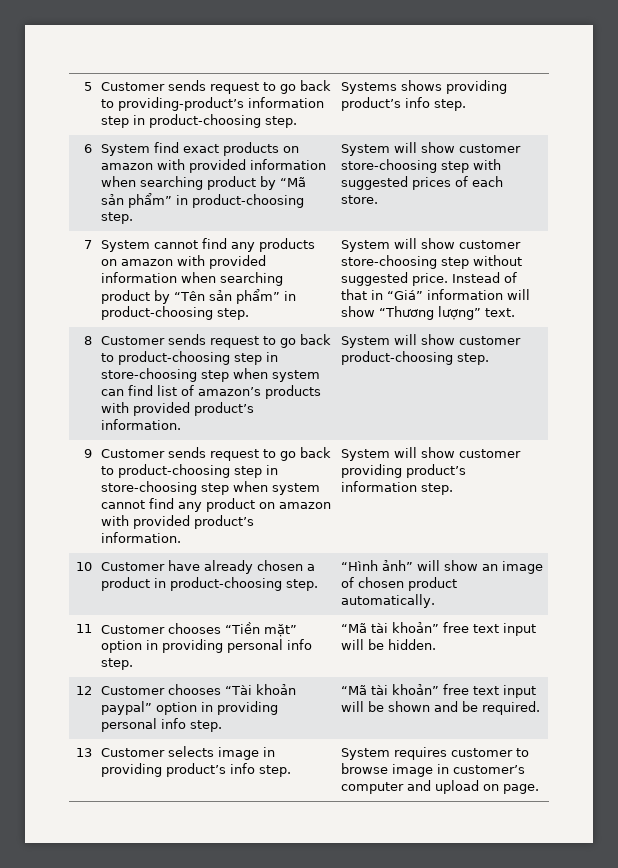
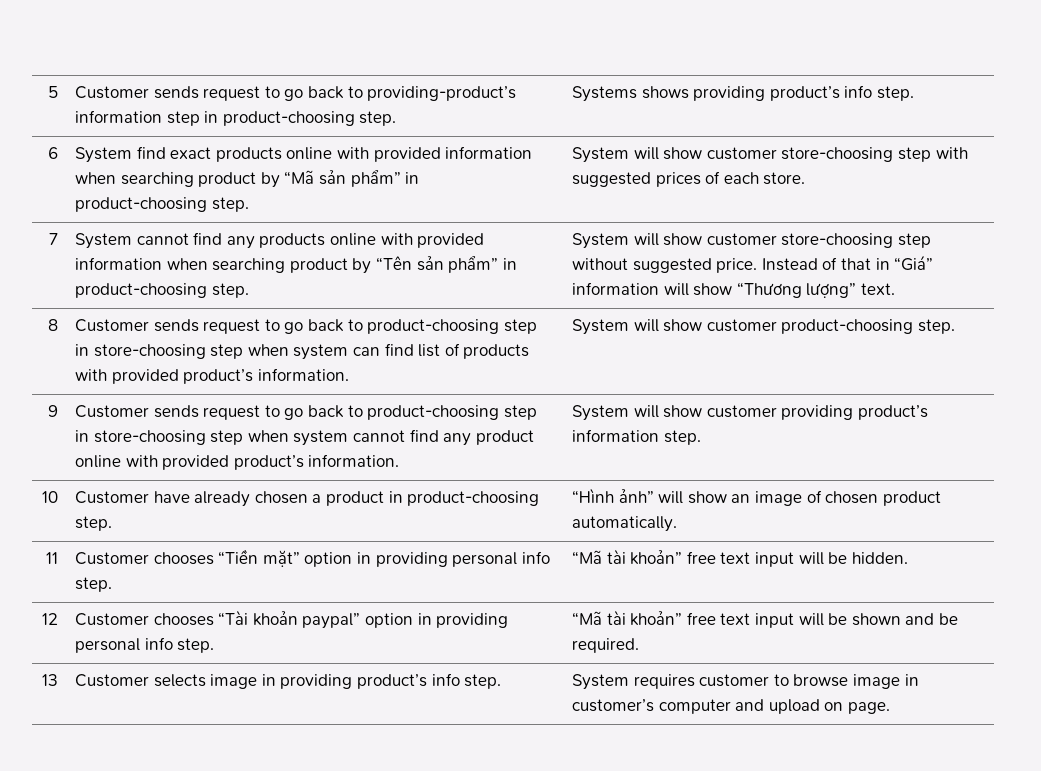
- 6 | System find exact products on amazon with provided information when searching product by “Mã sản phẩm” in product-choosing step. | System will show customer store-choosing step with suggested prices of each store.
+ 6 | System find exact products online with provided information when searching product by “Mã sản phẩm” in product-choosing step. | System will show customer store-choosing step with suggested prices of each store.
- System cannot find any products on amazon with provided information when searching product by “Tên sản phẩm” in product-choosing step.
+ System cannot find any products online with provided information when searching product by “Tên sản phẩm” in product-choosing step.
- 8 | Customer sends request to go back to product-choosing step in store-choosing step when system can find list of amazon’s products with provided product’s information. | System will show customer product-choosing step.
+ 8 | Customer sends request to go back to product-choosing step in store-choosing step when system can find list of products with provided product’s information. | System will show customer product-choosing step.
- 9 | Customer sends request to go back to product-choosing step in store-choosing step when system cannot find any product on amazon with provided product’s information. | System will show customer providing product’s information step.
+ 9 | Customer sends request to go back to product-choosing step in store-choosing step when system cannot find any product online with provided product’s information. | System will show customer providing product’s information step.

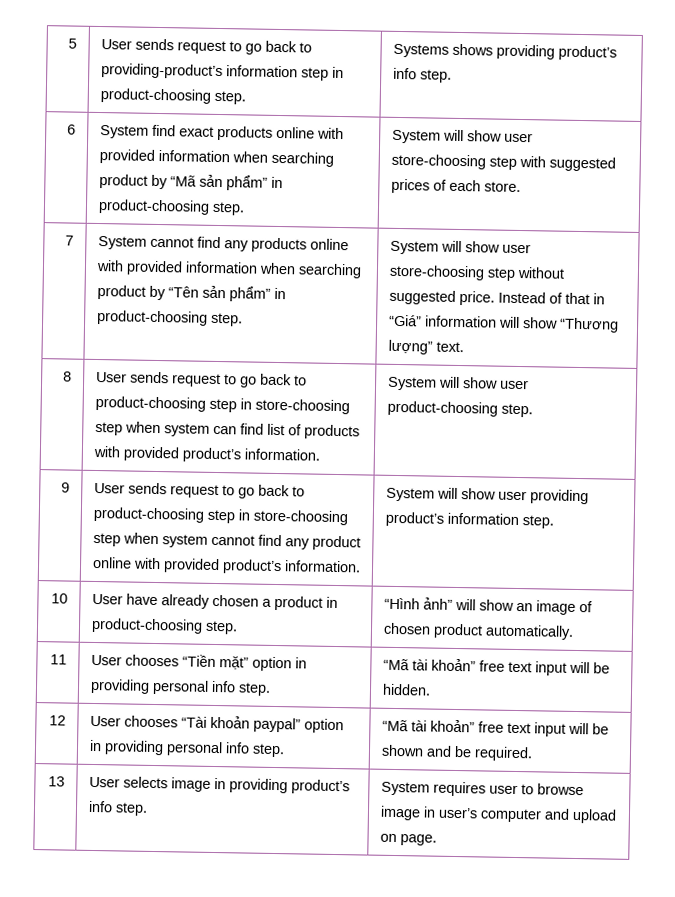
- 5 | Customer sends request to go back to providing-product’s information step in product-choosing step. | Systems shows providing product’s info step.
+ 5 | User sends request to go back to providing-product’s information step in product-choosing step. | Systems shows providing product’s info step.
- 6 | System find exact products online with provided information when searching product by “Mã sản phẩm” in product-choosing step. | System will show customer store-choosing step with suggested prices of each store.
+ 6 | System find exact products online with provided information when searching product by “Mã sản phẩm” in product-choosing step. | System will show user store-choosing step with suggested prices of each store.
- 7 | System cannot find any products online with provided information when searching product by “Tên sản phẩm” in product-choosing step. | System will show customer store-choosing step without suggested price. Instead of that in “Giá” information will show “Thương lượng” text.
+ 7 | System cannot find any products online with provided information when searching product by “Tên sản phẩm” in product-choosing step. | System will show user store-choosing step without suggested price. Instead of that in “Giá” information will show “Thương lượng” text.
- 8 | Customer sends request to go back to product-choosing step in store-choosing step when system can find list of products with provided product’s information. | System will show customer product-choosing step.
+ 8 | User sends request to go back to product-choosing step in store-choosing step when system can find list of products with provided product’s information. | System will show user product-choosing step.
- 9 | Customer sends request to go back to product-choosing step in store-choosing step when system cannot find any product online with provided product’s information. | System will show customer providing product’s information step.
+ 9 | User sends request to go back to product-choosing step in store-choosing step when system cannot find any product online with provided product’s information. | System will show user providing product’s information step.
- 10 | Customer have already chosen a product in product-choosing step. | “Hình ảnh” will show an image of chosen product automatically.
+ 10 | User have already chosen a product in product-choosing step. | “Hình ảnh” will show an image of chosen product automatically.
- 11 | Customer chooses “Tiền mặt” option in providing personal info step. | “Mã tài khoản” free text input will be hidden.
+ 11 | User chooses “Tiền mặt” option in providing personal info step. | “Mã tài khoản” free text input will be hidden.
- 12 | Customer chooses “Tài khoản paypal” option in providing personal info step. | “Mã tài khoản” free text input will be shown and be required.
+ 12 | User chooses “Tài khoản paypal” option in providing personal info step. | “Mã tài khoản” free text input will be shown and be required.
- 13 | Customer selects image in providing product’s info step. | System requires customer to browse image in customer’s computer and upload on page.
+ 13 | User selects image in providing product’s info step. | System requires user to browse image in user’s computer and upload on page.

